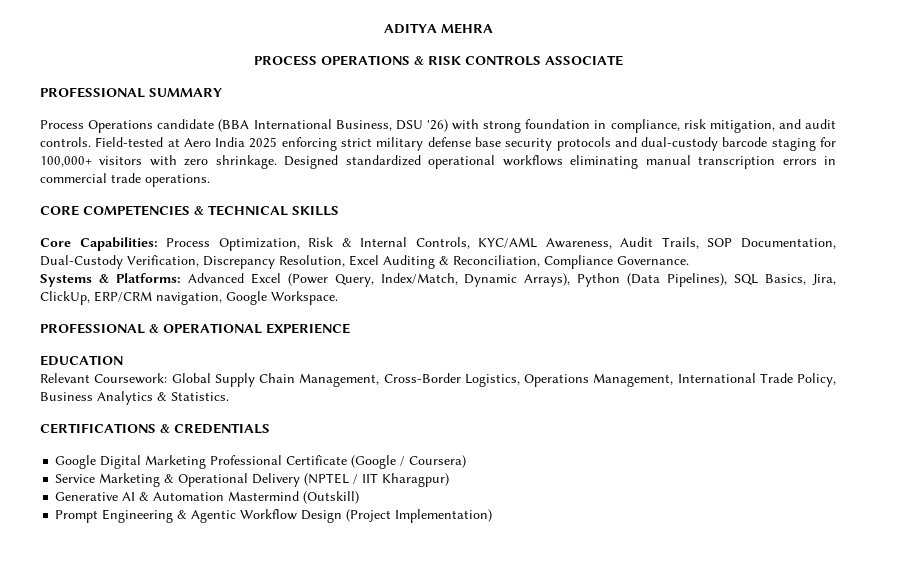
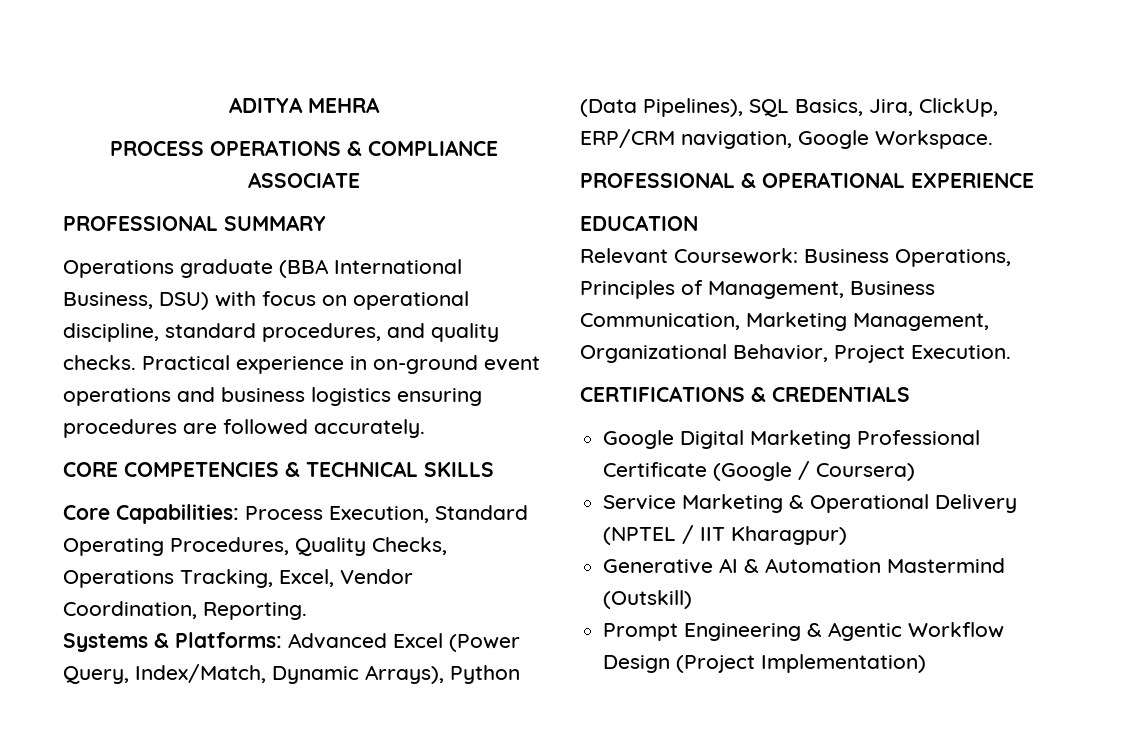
- PROCESS OPERATIONS & RISK CONTROLS ASSOCIATE
+ PROCESS OPERATIONS & COMPLIANCE ASSOCIATE
- Process Operations candidate (BBA International Business, DSU '26) with strong foundation in compliance, risk mitigation, and audit controls. Field-tested at Aero India 2025 enforcing strict military defense base security protocols and dual-custody barcode staging for 100,000+ visitors with zero shrinkage. Designed standardized operational workflows eliminating manual transcription errors in commercial trade operations.
+ Operations graduate (BBA International Business, DSU) with focus on operational discipline, standard procedures, and quality checks. Practical experience in on-ground event operations and business logistics ensuring procedures are followed accurately.
- Core Capabilities: Process Optimization, Risk & Internal Controls, KYC/AML Awareness, Audit Trails, SOP Documentation, Dual-Custody Verification, Discrepancy Resolution, Excel Auditing & Reconciliation, Compliance Governance.
+ Core Capabilities: Process Execution, Standard Operating Procedures, Quality Checks, Operations Tracking, Excel, Vendor Coordination, Reporting.
- Relevant Coursework: Global Supply Chain Management, Cross-Border Logistics, Operations Management, International Trade Policy, Business Analytics & Statistics.
+ Relevant Coursework: Business Operations, Principles of Management, Business Communication, Marketing Management, Organizational Behavior, Project Execution.

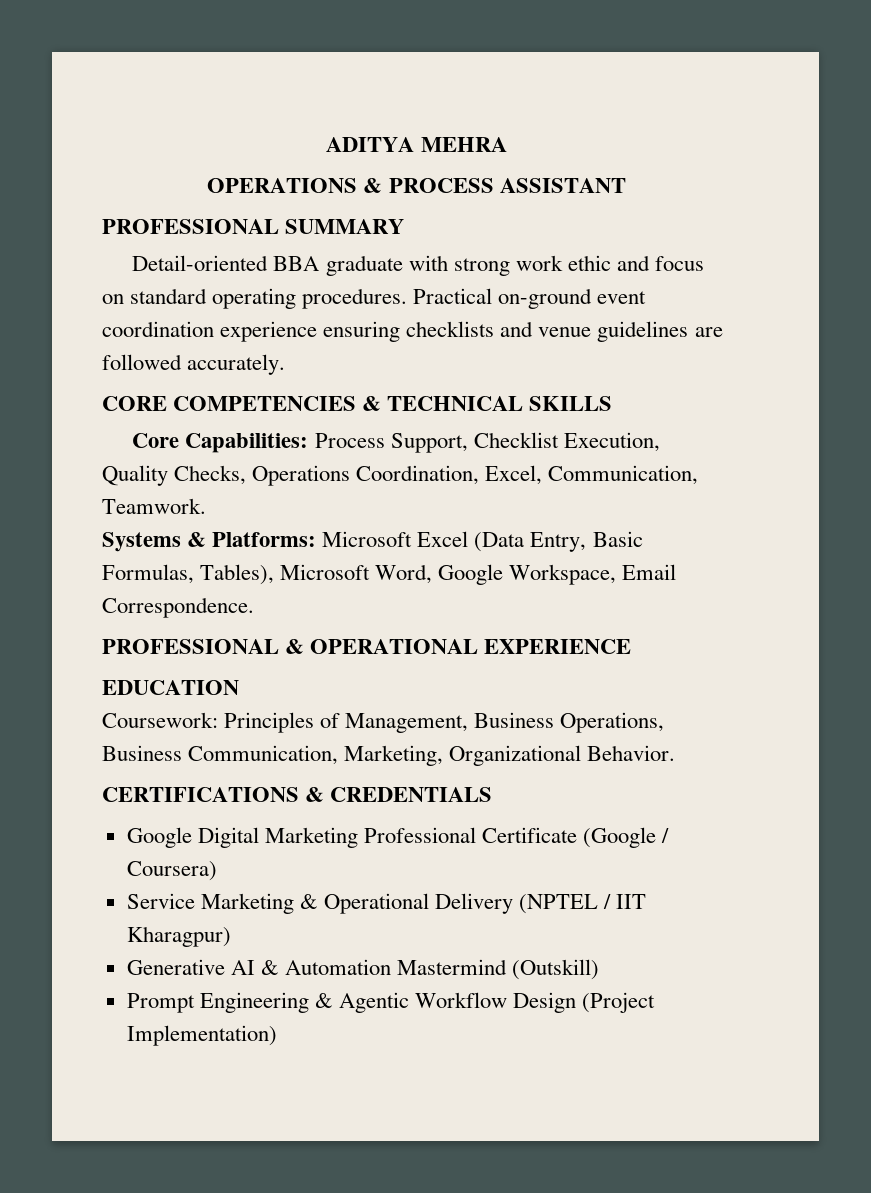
- PROCESS OPERATIONS & COMPLIANCE ASSOCIATE
+ OPERATIONS & PROCESS ASSISTANT
- Operations graduate (BBA International Business, DSU) with focus on operational discipline, standard procedures, and quality checks. Practical experience in on-ground event operations and business logistics ensuring procedures are followed accurately.
+ Detail-oriented BBA graduate with strong work ethic and focus on standard operating procedures. Practical on-ground event coordination experience ensuring checklists and venue guidelines are followed accurately.
- Core Capabilities: Process Execution, Standard Operating Procedures, Quality Checks, Operations Tracking, Excel, Vendor Coordination, Reporting.
- Systems & Platforms: Advanced Excel (Power Query, Index/Match, Dynamic Arrays), Python (Data Pipelines), SQL Basics, Jira, ClickUp, ERP/CRM navigation, Google Workspace.
+ Core Capabilities: Process Support, Checklist Execution, Quality Checks, Operations Coordination, Excel, Communication, Teamwork.
+ Systems & Platforms: Microsoft Excel (Data Entry, Basic Formulas, Tables), Microsoft Word, Google Workspace, Email Correspondence.
- Relevant Coursework: Business Operations, Principles of Management, Business Communication, Marketing Management, Organizational Behavior, Project Execution.
+ Coursework: Principles of Management, Business Operations, Business Communication, Marketing, Organizational Behavior.

